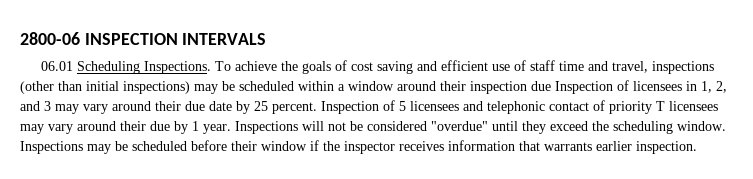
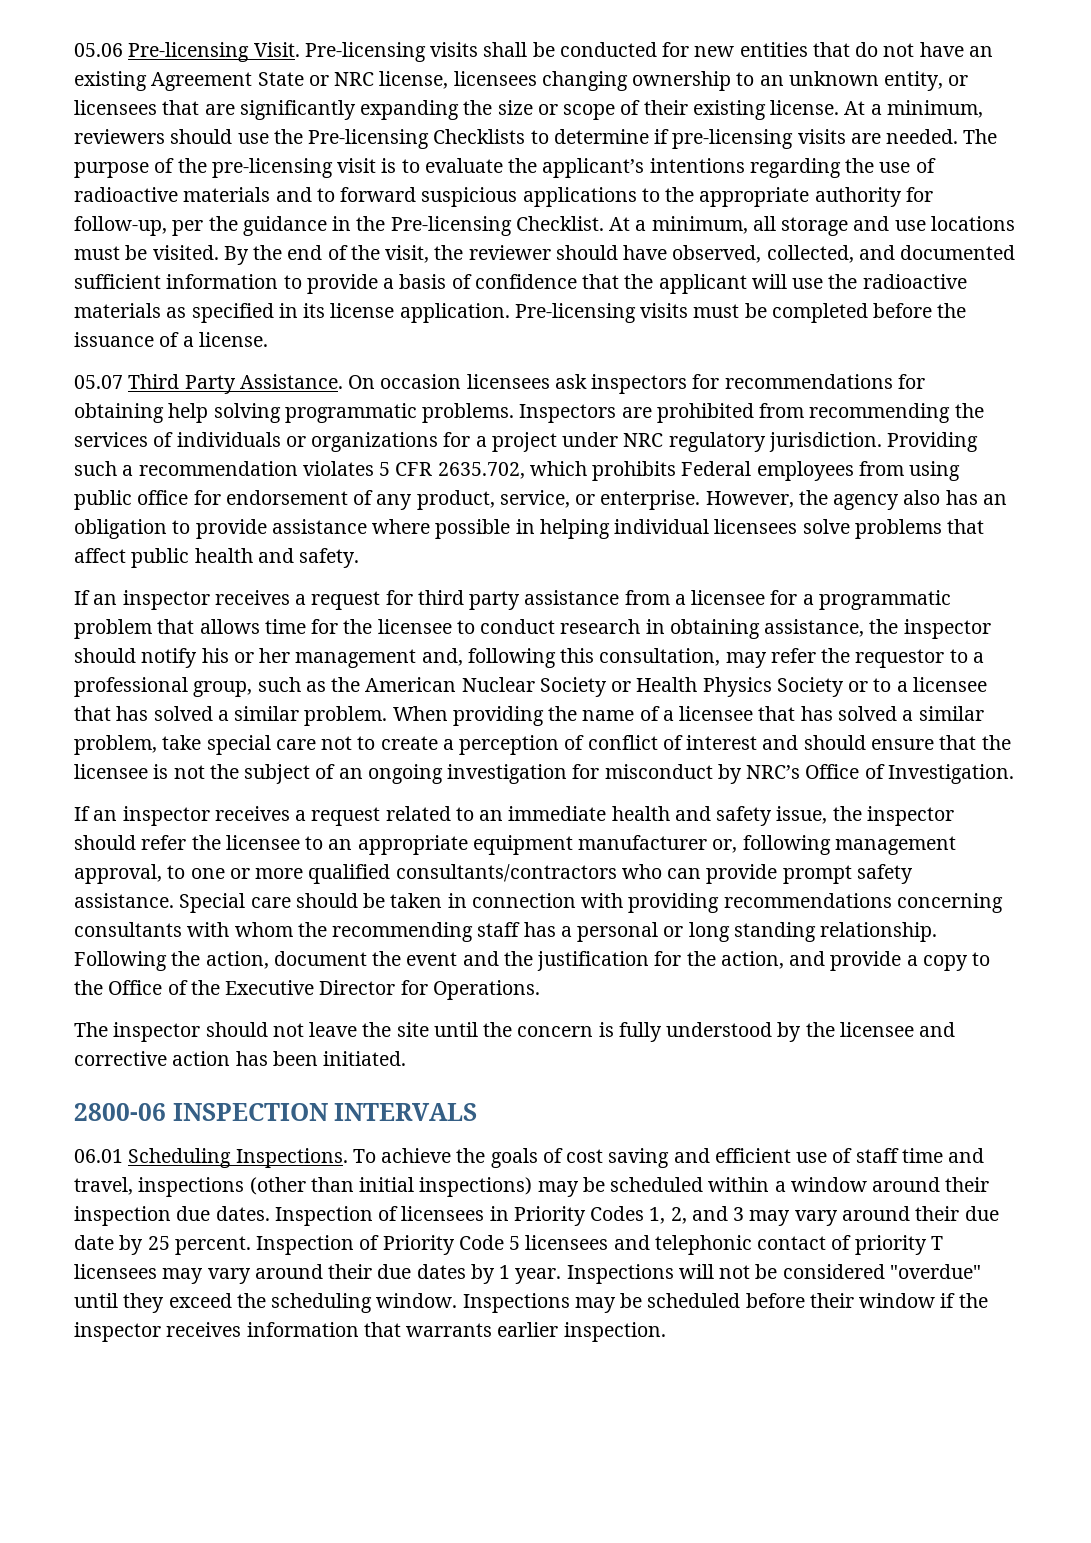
+ 05.06 Pre-licensing Visit. Pre-licensing visits shall be conducted for new entities that do not have an existing Agreement State or NRC license, licensees changing ownership to an unknown entity, or licensees that are significantly expanding the size or scope of their existing license. At a minimum, reviewers should use the Pre-licensing Checklists to determine if pre-licensing visits are needed. The purpose of the pre-licensing visit is to evaluate the applicant’s intentions regarding the use of radioactive materials and to forward suspicious applications to the appropriate authority for follow-up, per the guidance in the Pre-licensing Checklist. At a minimum, all storage and use locations must be visited. By the end of the visit, the reviewer should have observed, collected, and documented sufficient information to provide a basis of confidence that the applicant will use the radioactive materials as specified in its license application. Pre-licensing visits must be completed before the issuance of a license.
+ 05.07 Third Party Assistance. On occasion licensees ask inspectors for recommendations for obtaining help solving programmatic problems. Inspectors are prohibited from recommending the services of individuals or organizations for a project under NRC regulatory jurisdiction. Providing such a recommendation violates 5 CFR 2635.702, which prohibits Federal employees from using public office for endorsement of any product, service, or enterprise. However, the agency also has an obligation to provide assistance where possible in helping individual licensees solve problems that affect public health and safety.
+ If an inspector receives a request for third party assistance from a licensee for a programmatic problem that allows time for the licensee to conduct research in obtaining assistance, the inspector should notify his or her management and, following this consultation, may refer the requestor to a professional group, such as the American Nuclear Society or Health Physics Society or to a licensee that has solved a similar problem. When providing the name of a licensee that has solved a similar problem, take special care not to create a perception of conflict of interest and should ensure that the licensee is not the subject of an ongoing investigation for misconduct by NRC’s Office of Investigation.
+ If an inspector receives a request related to an immediate health and safety issue, the inspector should refer the licensee to an appropriate equipment manufacturer or, following management approval, to one or more qualified consultants/contractors who can provide prompt safety assistance. Special care should be taken in connection with providing recommendations concerning consultants with whom the recommending staff has a personal or long standing relationship. Following the action, document the event and the justification for the action, and provide a copy to the Office of the Executive Director for Operations.
+ The inspector should not leave the site until the concern is fully understood by the licensee and corrective action has been initiated.
- To achieve the goals of cost saving and efficient use of staff time and travel, inspections (other than initial inspections) may be scheduled within a window around their inspection due Inspection of licensees in 1, 2, and 3 may vary around their due date by 25 percent.
+ To achieve the goals of cost saving and efficient use of staff time and travel, inspections (other than initial inspections) may be scheduled within a window around their inspection due dates. Inspection of licensees in Priority Codes 1, 2, and 3 may vary around their due date by 25 percent.
- Inspection of 5 licensees and telephonic contact of priority T licensees may vary around their due by 1 year.
+ Inspection of Priority Code 5 licensees and telephonic contact of priority T licensees may vary around their due dates by 1 year.

